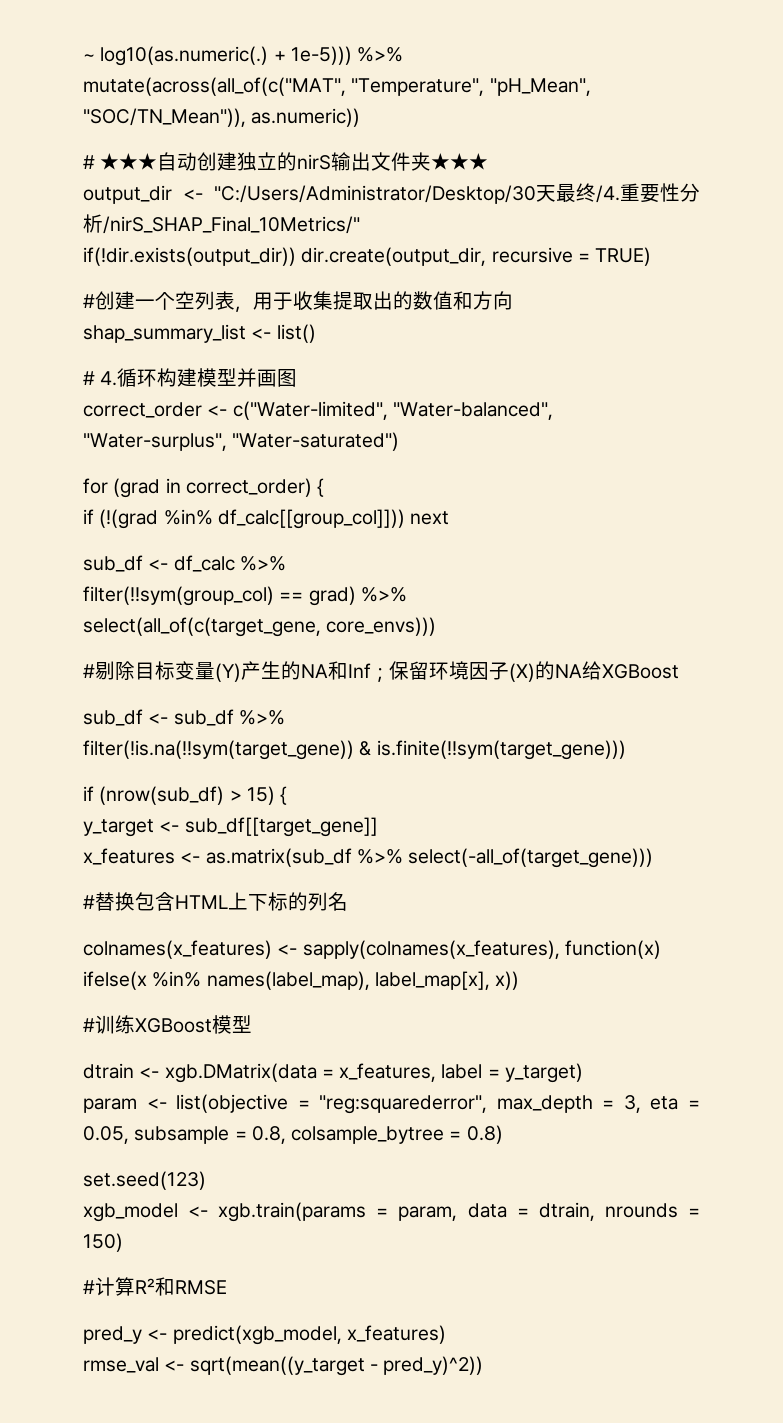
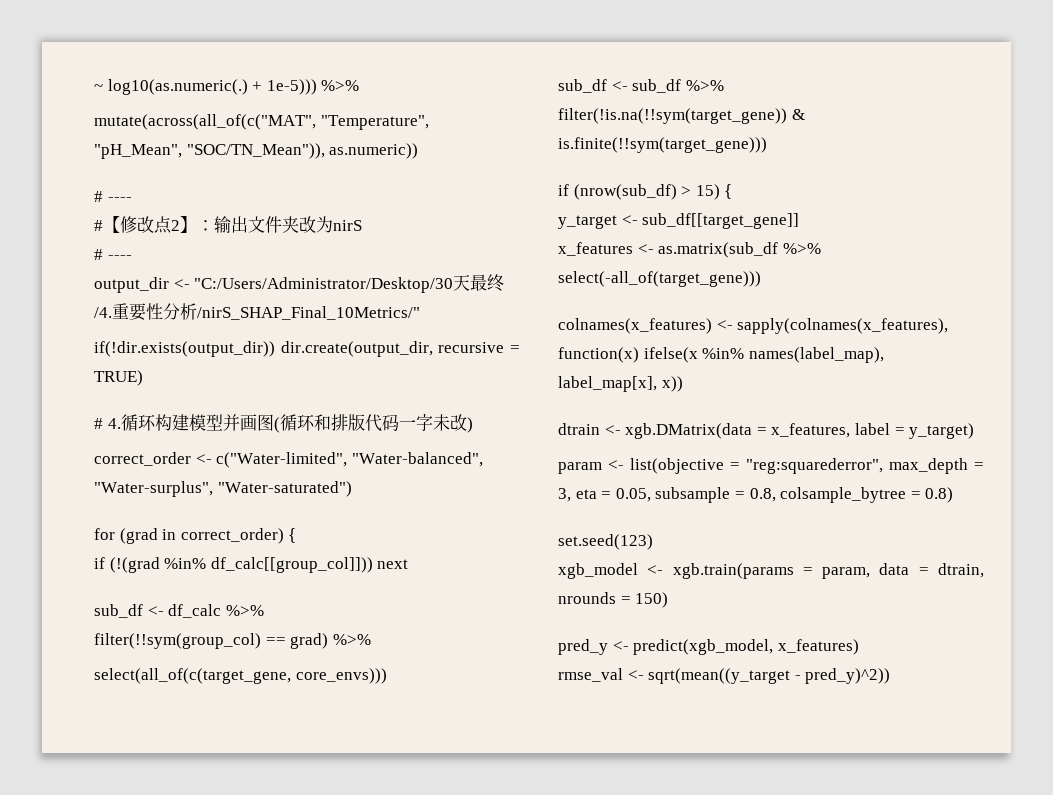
  mutate(across(all_of(c("MAT", "Temperature", "pH_Mean", "SOC/TN_Mean")), as.numeric))
- # ★★★自动创建独立的nirS输出文件夹★★★
+ # ----
+ #【修改点2】：输出文件夹改为nirS
+ # ----
- #创建一个空列表，用于收集提取出的数值和方向
- shap_summary_list <- list()
- # 4.循环构建模型并画图
+ # 4.循环构建模型并画图(循环和排版代码一字未改)
- #剔除目标变量(Y)产生的NA和Inf；保留环境因子(X)的NA给XGBoost
- #替换包含HTML上下标的列名
- #训练XGBoost模型
- #计算R²和RMSE

